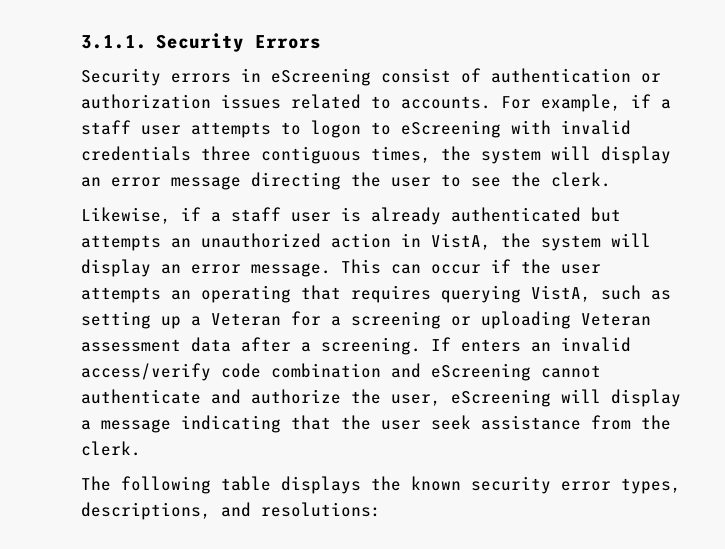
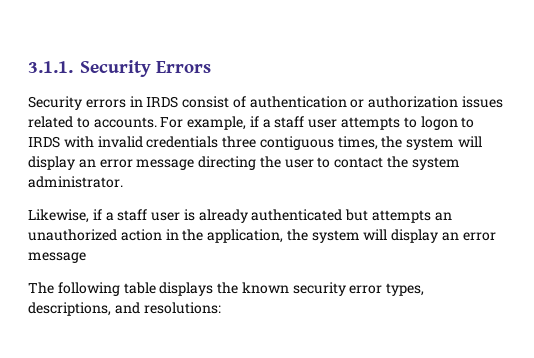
- Security errors in eScreening consist of authentication or authorization issues related to accounts.
+ Security errors in IRDS consist of authentication or authorization issues related to accounts.
- For example, if a staff user attempts to logon to eScreening with invalid credentials three contiguous times, the system will display an error message directing the user to see the clerk.
+ For example, if a staff user attempts to logon to IRDS with invalid credentials three contiguous times, the system will display an error message directing the user to contact the system administrator.
- Likewise, if a staff user is already authenticated but attempts an unauthorized action in VistA, the system will display an error message. This can occur if the user attempts an operating that requires querying VistA, such as setting up a Veteran for a screening or uploading Veteran assessment data after a screening. If enters an invalid access/verify code combination and eScreening cannot authenticate and authorize the user, eScreening will display a message indicating that the user seek assistance from the clerk.
+ Likewise, if a staff user is already authenticated but attempts an unauthorized action in the application, the system will display an error message

